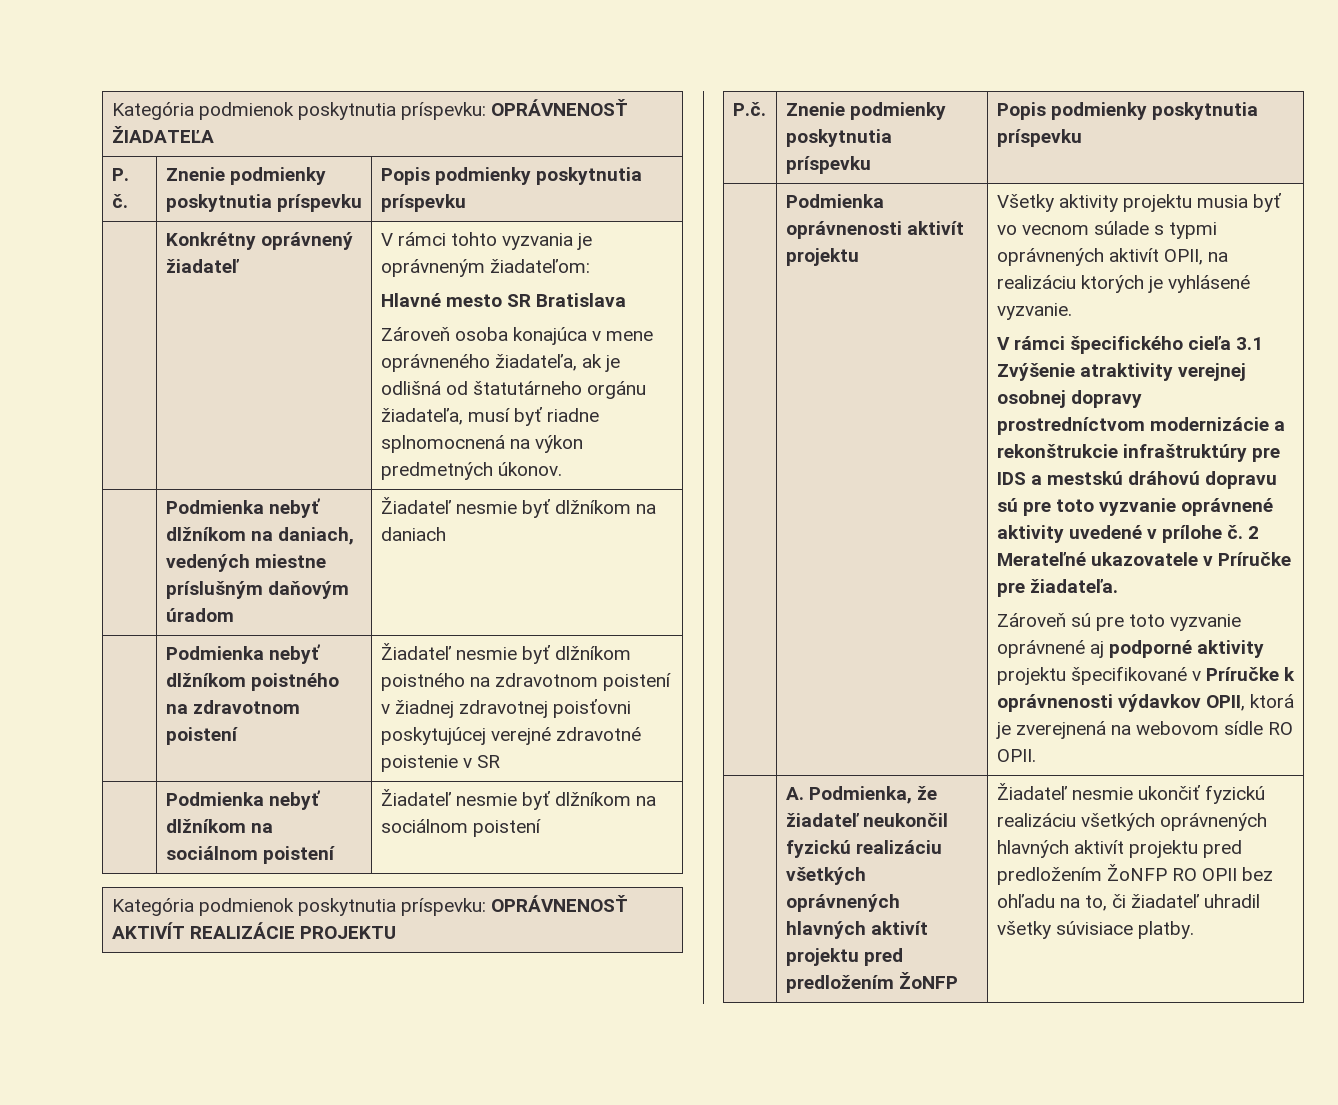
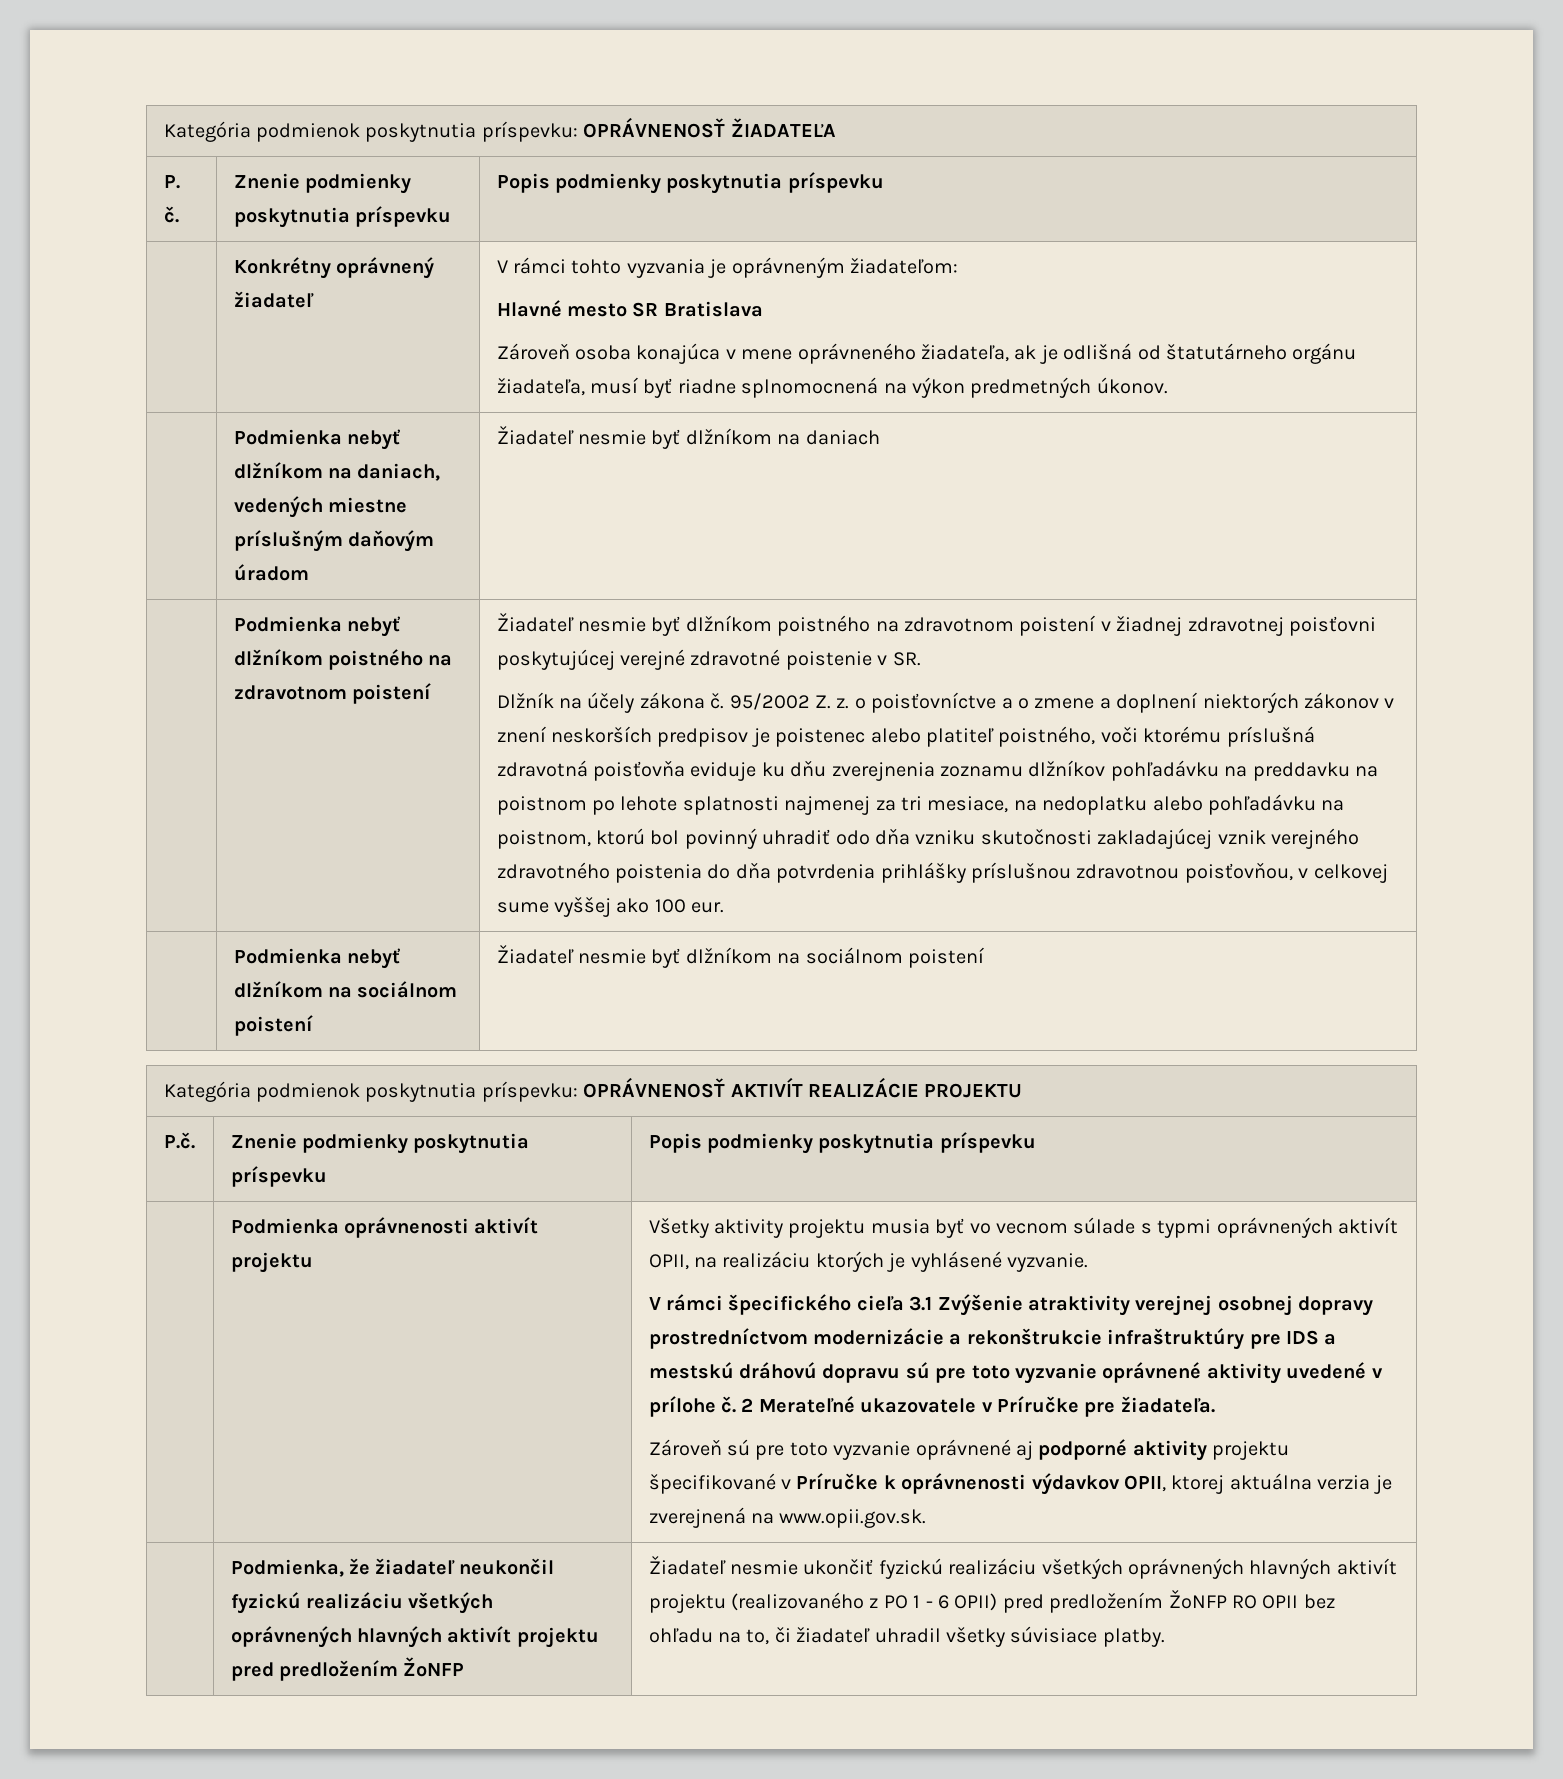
- Žiadateľ nesmie byť dlžníkom poistného na zdravotnom poistení v žiadnej zdravotnej poisťovni poskytujúcej verejné zdravotné poistenie v SR
+ Žiadateľ nesmie byť dlžníkom poistného na zdravotnom poistení v žiadnej zdravotnej poisťovni poskytujúcej verejné zdravotné poistenie v SR.
+ Dlžník na účely zákona č. 95/2002 Z. z. o poisťovníctve a o zmene a doplnení niektorých zákonov v znení neskorších predpisov je poistenec alebo platiteľ poistného, voči ktorému príslušná zdravotná poisťovňa eviduje ku dňu zverejnenia zoznamu dlžníkov pohľadávku na preddavku na poistnom po lehote splatnosti najmenej za tri mesiace, na nedoplatku alebo pohľadávku na poistnom, ktorú bol povinný uhradiť odo dňa vzniku skutočnosti zakladajúcej vznik verejného zdravotného poistenia do dňa potvrdenia prihlášky príslušnou zdravotnou poisťovňou, v celkovej sume vyššej ako 100 eur.
- Zároveň sú pre toto vyzvanie oprávnené aj podporné aktivity projektu špecifikované v Príručke k oprávnenosti výdavkov OPII, ktorá je zverejnená na webovom sídle RO OPII.
- | A. Podmienka, že žiadateľ neukončil fyzickú realizáciu všetkých oprávnených hlavných aktivít projektu pred predložením ŽoNFP | Žiadateľ nesmie ukončiť fyzickú realizáciu všetkých oprávnených hlavných aktivít projektu pred predložením ŽoNFP RO OPII bez ohľadu na to, či žiadateľ uhradil všetky súvisiace platby.
+ Zároveň sú pre toto vyzvanie oprávnené aj podporné aktivity projektu špecifikované v Príručke k oprávnenosti výdavkov OPII, ktorej aktuálna verzia je zverejnená na www.opii.gov.sk.
+ | Podmienka, že žiadateľ neukončil fyzickú realizáciu všetkých oprávnených hlavných aktivít projektu pred predložením ŽoNFP | Žiadateľ nesmie ukončiť fyzickú realizáciu všetkých oprávnených hlavných aktivít projektu (realizovaného z PO 1 - 6 OPII) pred predložením ŽoNFP RO OPII bez ohľadu na to, či žiadateľ uhradil všetky súvisiace platby.

